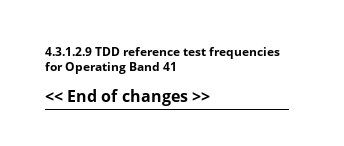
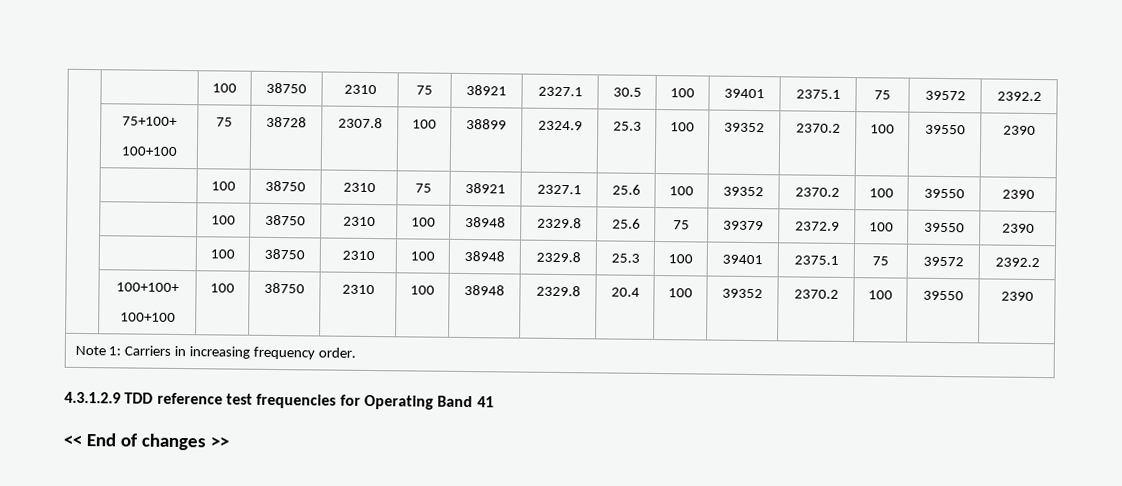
+ | | 100 | 38750 | 2310 | 75 | 38921 | 2327.1 | 30.5 | 100 | 39401 | 2375.1 | 75 | 39572 | 2392.2
+ | 75+100+
+ 100+100 | 75 | 38728 | 2307.8 | 100 | 38899 | 2324.9 | 25.3 | 100 | 39352 | 2370.2 | 100 | 39550 | 2390
+ | | 100 | 38750 | 2310 | 75 | 38921 | 2327.1 | 25.6 | 100 | 39352 | 2370.2 | 100 | 39550 | 2390
+ | | 100 | 38750 | 2310 | 100 | 38948 | 2329.8 | 25.6 | 75 | 39379 | 2372.9 | 100 | 39550 | 2390
+ | | 100 | 38750 | 2310 | 100 | 38948 | 2329.8 | 25.3 | 100 | 39401 | 2375.1 | 75 | 39572 | 2392.2
+ | 100+100+
+ 100+100 | 100 | 38750 | 2310 | 100 | 38948 | 2329.8 | 20.4 | 100 | 39352 | 2370.2 | 100 | 39550 | 2390
+ Note 1: Carriers in increasing frequency order.

